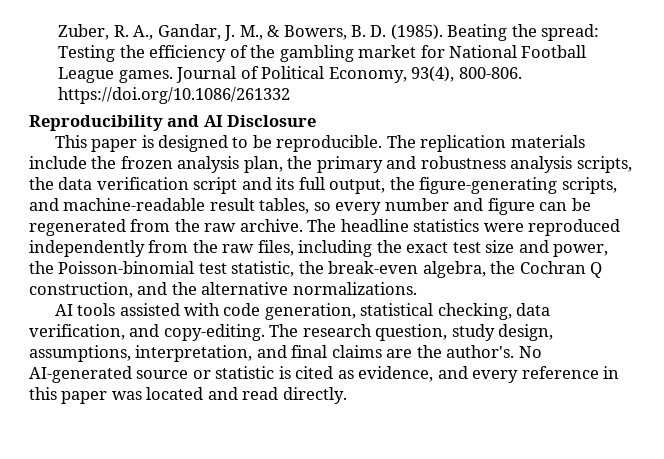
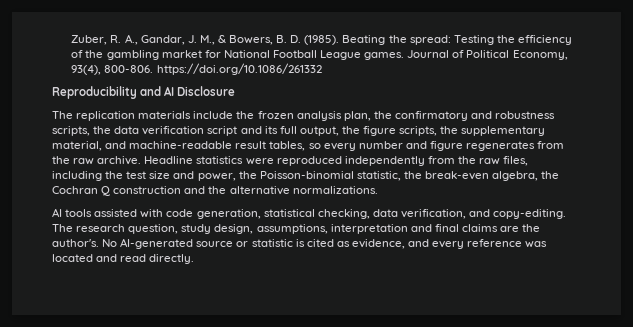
- This paper is designed to be reproducible. The replication materials include the frozen analysis plan, the primary and robustness analysis scripts, the data verification script and its full output, the figure-generating scripts, and machine-readable result tables, so every number and figure can be regenerated from the raw archive.
+ The replication materials include the frozen analysis plan, the confirmatory and robustness scripts, the data verification script and its full output, the figure scripts, the supplementary material, and machine-readable result tables, so every number and figure regenerates from the raw archive.
- The headline statistics were reproduced independently from the raw files, including the exact test size and power, the Poisson-binomial test statistic, the break-even algebra, the Cochran Q construction, and the alternative normalizations.
+ Headline statistics were reproduced independently from the raw files, including the test size and power, the Poisson-binomial statistic, the break-even algebra, the Cochran Q construction and the alternative normalizations.
- The research question, study design, assumptions, interpretation, and final claims are the author's.
+ The research question, study design, assumptions, interpretation and final claims are the author's.
- No AI-generated source or statistic is cited as evidence, and every reference in this paper was located and read directly.
+ No AI-generated source or statistic is cited as evidence, and every reference was located and read directly.

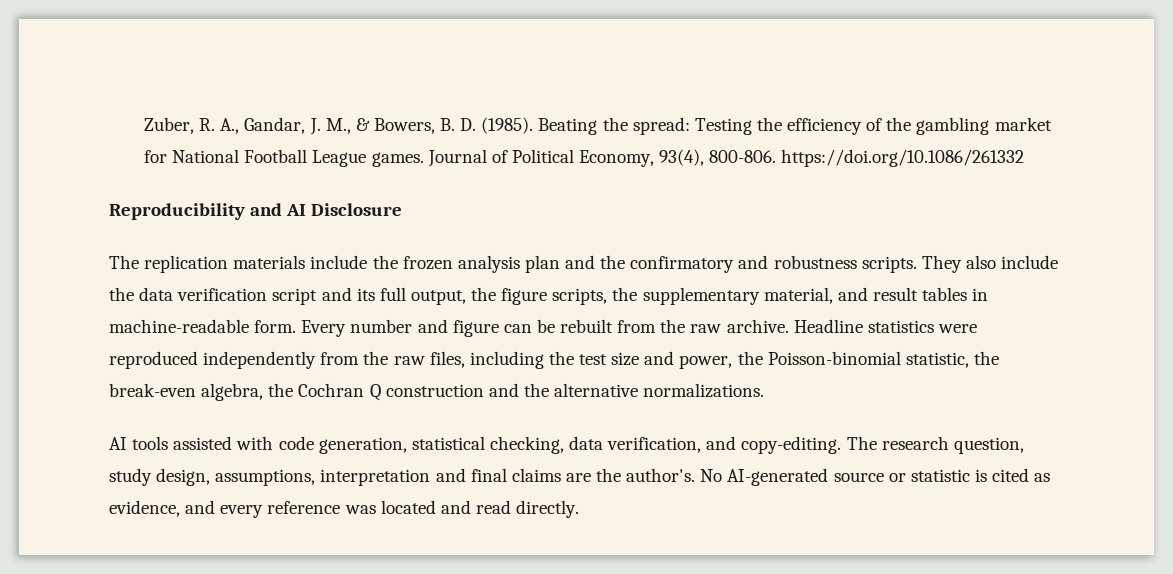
- The replication materials include the frozen analysis plan, the confirmatory and robustness scripts, the data verification script and its full output, the figure scripts, the supplementary material, and machine-readable result tables, so every number and figure regenerates from the raw archive.
+ The replication materials include the frozen analysis plan and the confirmatory and robustness scripts. They also include the data verification script and its full output, the figure scripts, the supplementary material, and result tables in machine-readable form. Every number and figure can be rebuilt from the raw archive.

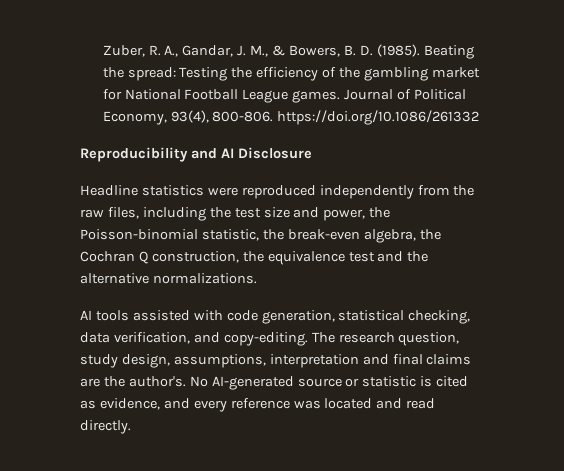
- The replication materials include the frozen analysis plan and the confirmatory and robustness scripts. They also include the data verification script and its full output, the figure scripts, the supplementary material, and result tables in machine-readable form. Every number and figure can be rebuilt from the raw archive. Headline statistics were reproduced independently from the raw files, including the test size and power, the Poisson-binomial statistic, the break-even algebra, the Cochran Q construction and the alternative normalizations.
+ Headline statistics were reproduced independently from the raw files, including the test size and power, the Poisson-binomial statistic, the break-even algebra, the Cochran Q construction, the equivalence test and the alternative normalizations.

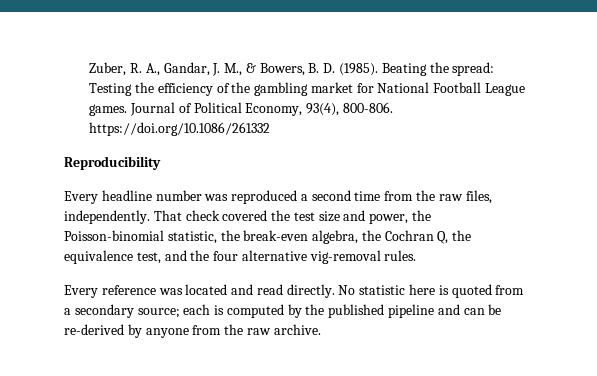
- Reproducibility and AI Disclosure
- Headline statistics were reproduced independently from the raw files, including the test size and power, the Poisson-binomial statistic, the break-even algebra, the Cochran Q construction, the equivalence test and the alternative normalizations.
- AI tools assisted with code generation, statistical checking, data verification, and copy-editing. The research question, study design, assumptions, interpretation and final claims are the author's. No AI-generated source or statistic is cited as evidence, and every reference was located and read directly.
+ Reproducibility
+ Every headline number was reproduced a second time from the raw files, independently. That check covered the test size and power, the Poisson-binomial statistic, the break-even algebra, the Cochran Q, the equivalence test, and the four alternative vig-removal rules.
+ Every reference was located and read directly.
+ No statistic here is quoted from a secondary source; each is computed by the published pipeline and can be re-derived by anyone from the raw archive.

